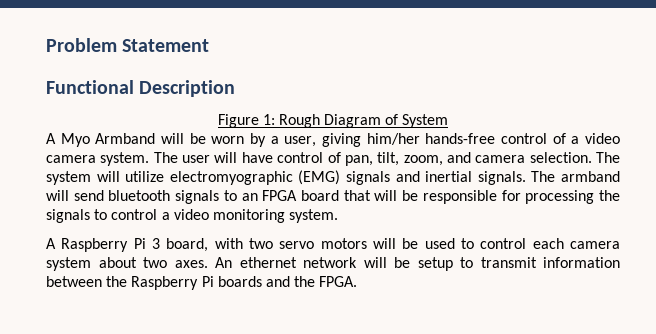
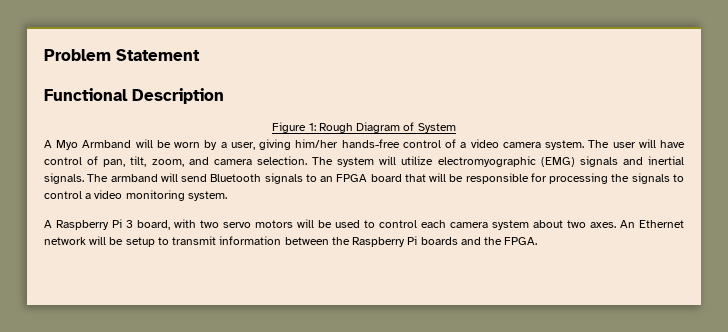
- The armband will send bluetooth signals to an FPGA board that will be responsible for processing the signals to control a video monitoring system.
+ The armband will send Bluetooth signals to an FPGA board that will be responsible for processing the signals to control a video monitoring system.
- An ethernet network will be setup to transmit information between the Raspberry Pi boards and the FPGA.
+ An Ethernet network will be setup to transmit information between the Raspberry Pi boards and the FPGA.

